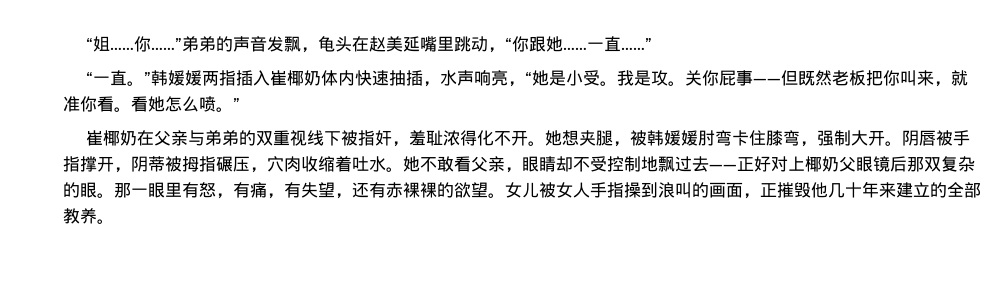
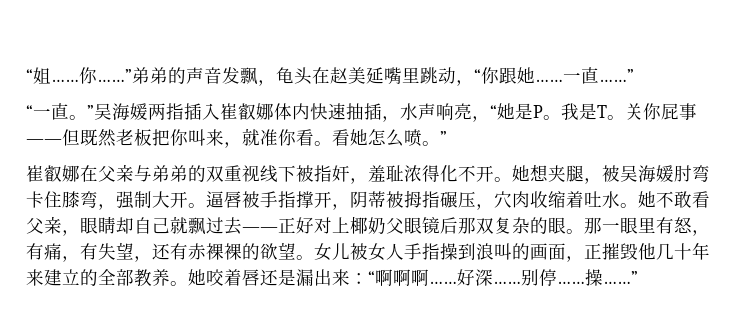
- “一直。”韩媛媛两指插入崔椰奶体内快速抽插，水声响亮，“她是小受。我是攻。
+ “一直。”吴海媛两指插入崔叡娜体内快速抽插，水声响亮，“她是P。我是T。
- 崔椰奶在父亲与弟弟的双重视线下被指奸，羞耻浓得化不开。
+ 崔叡娜在父亲与弟弟的双重视线下被指奸，羞耻浓得化不开。
- 她想夹腿，被韩媛媛肘弯卡住膝弯，强制大开。
+ 她想夹腿，被吴海媛肘弯卡住膝弯，强制大开。
- 阴唇被手指撑开，阴蒂被拇指碾压，穴肉收缩着吐水。
+ 逼唇被手指撑开，阴蒂被拇指碾压，穴肉收缩着吐水。
- 她不敢看父亲，眼睛却不受控制地飘过去——正好对上椰奶父眼镜后那双复杂的眼。
+ 她不敢看父亲，眼睛却自己就飘过去——正好对上椰奶父眼镜后那双复杂的眼。
+ 她咬着唇还是漏出来：“啊啊啊……好深……别停……操……”

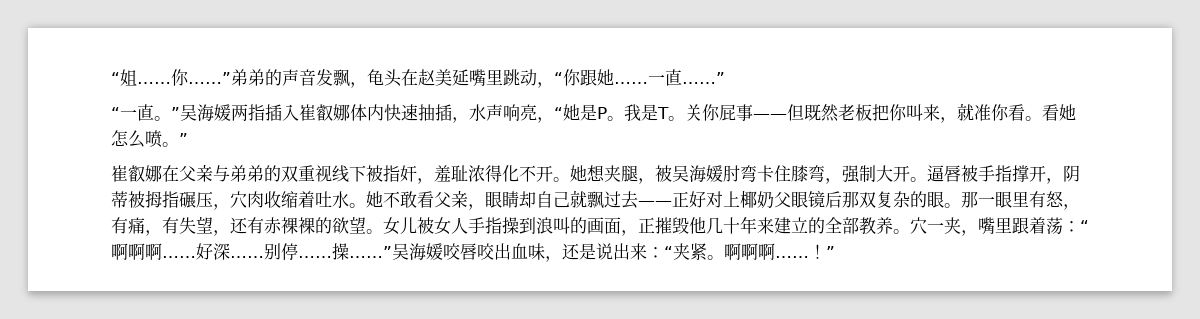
- 她咬着唇还是漏出来：“啊啊啊……
+ 穴一夹，嘴里跟着荡：“啊啊啊……
+ 吴海媛咬唇咬出血味，还是说出来：“夹紧。啊啊啊……！”

